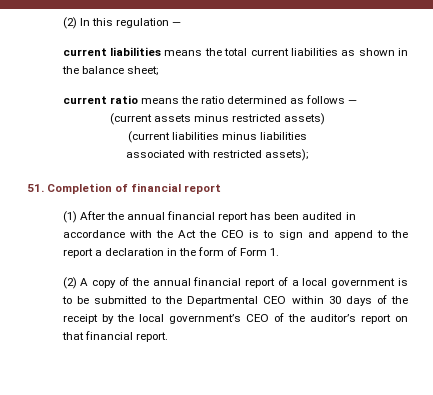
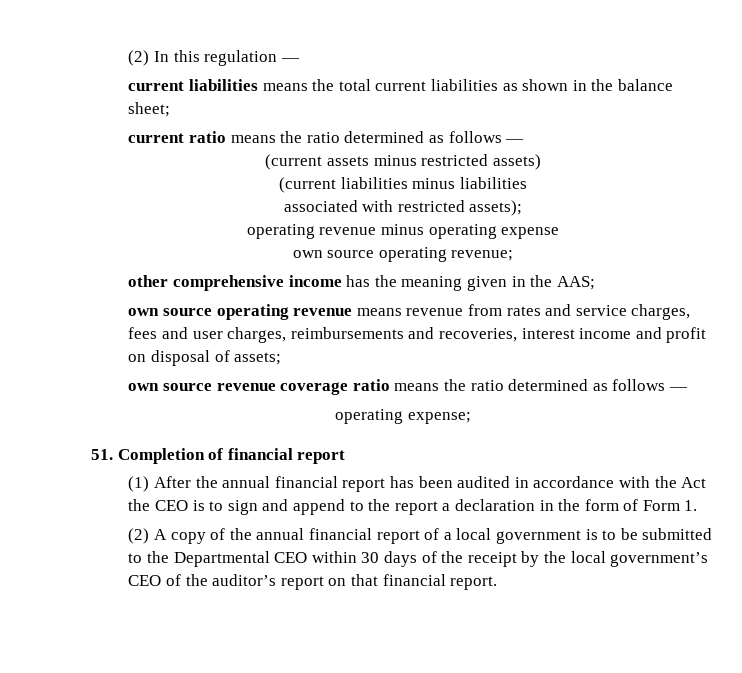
+ operating revenue minus operating expense
+ own source operating revenue;
+ other comprehensive income has the meaning given in the AAS;
+ own source operating revenue means revenue from rates and service charges, fees and user charges, reimbursements and recoveries, interest income and profit on disposal of assets;
+ own source revenue coverage ratio means the ratio determined as follows —
+ operating expense;

